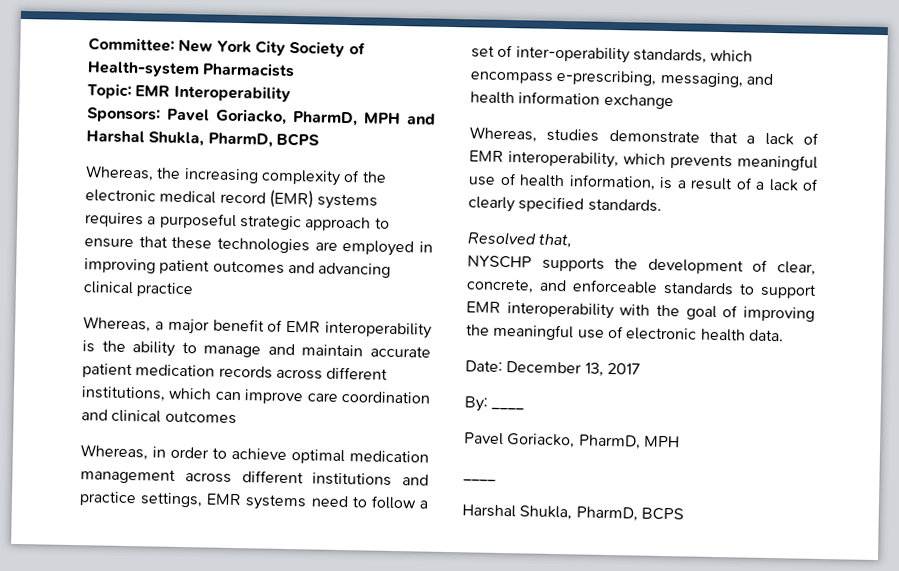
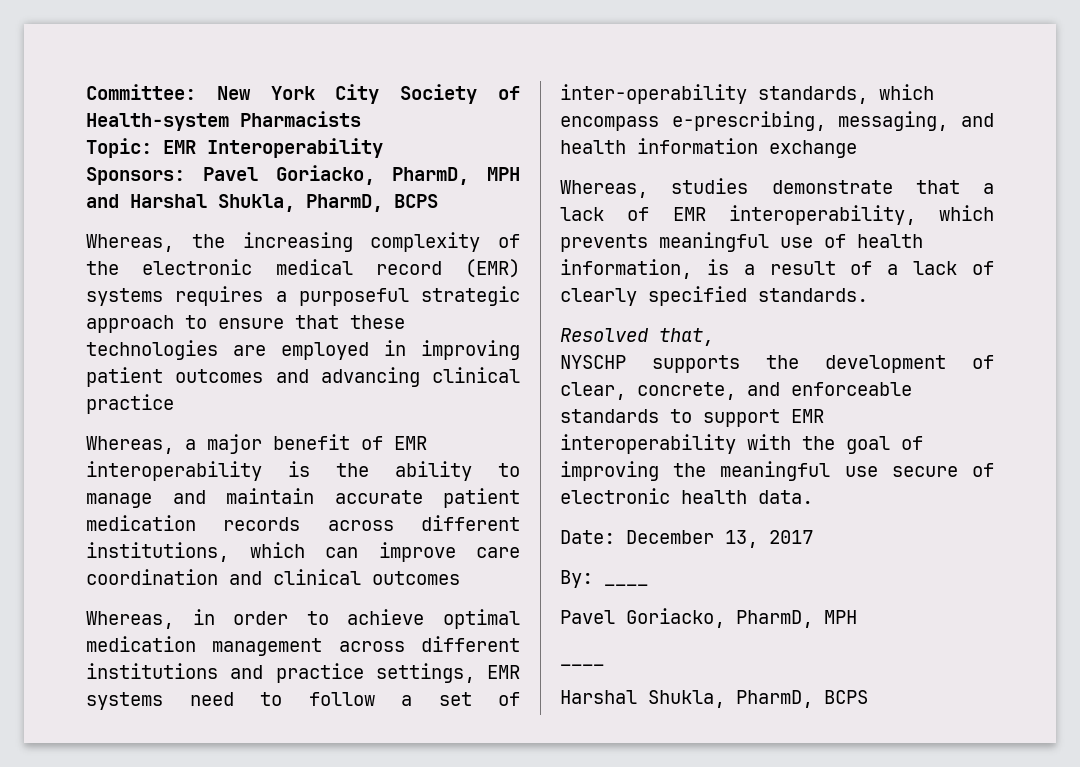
- NYSCHP supports the development of clear, concrete, and enforceable standards to support EMR interoperability with the goal of improving the meaningful use of electronic health data.
+ NYSCHP supports the development of clear, concrete, and enforceable standards to support EMR interoperability with the goal of improving the meaningful use secure of electronic health data.

